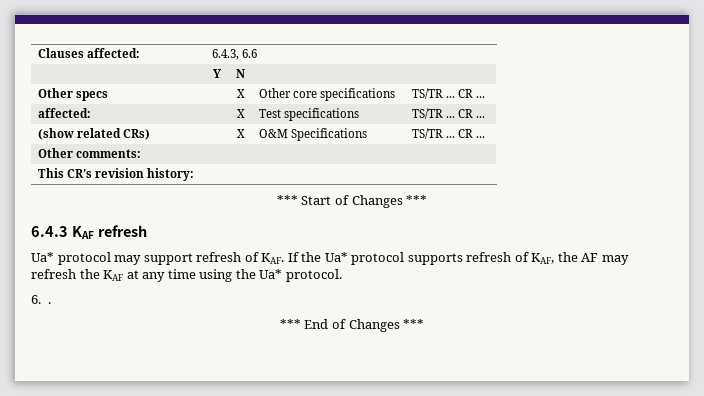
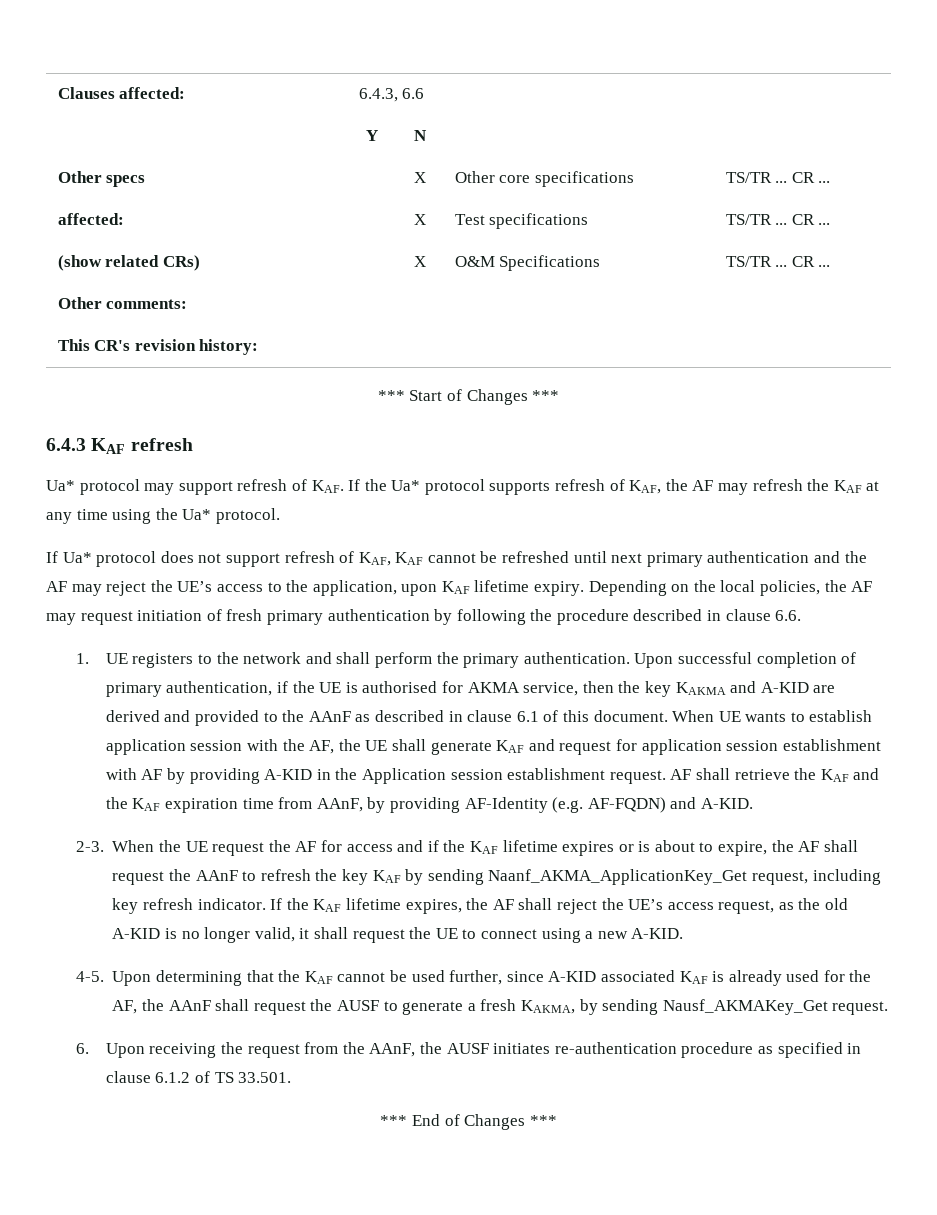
- 6. .
+ If Ua* protocol does not support refresh of KAF, KAF cannot be refreshed until next primary authentication and the AF may reject the UE’s access to the application, upon KAF lifetime expiry. Depending on the local policies, the AF may request initiation of fresh primary authentication by following the procedure described in clause 6.6.
+ 1. UE registers to the network and shall perform the primary authentication. Upon successful completion of primary authentication, if the UE is authorised for AKMA service, then the key KAKMA and A-KID are derived and provided to the AAnF as described in clause 6.1 of this document. When UE wants to establish application session with the AF, the UE shall generate KAF and request for application session establishment with AF by providing A-KID in the Application session establishment request. AF shall retrieve the KAF and the KAF expiration time from AAnF, by providing AF-Identity (e.g. AF-FQDN) and A-KID.
+ 2-3. When the UE request the AF for access and if the KAF lifetime expires or is about to expire, the AF shall request the AAnF to refresh the key KAF by sending Naanf_AKMA_ApplicationKey_Get request, including key refresh indicator. If the KAF lifetime expires, the AF shall reject the UE’s access request, as the old A-KID is no longer valid, it shall request the UE to connect using a new A-KID.
+ 4-5. Upon determining that the KAF cannot be used further, since A-KID associated KAF is already used for the AF, the AAnF shall request the AUSF to generate a fresh KAKMA, by sending Nausf_AKMAKey_Get request.
+ 6. Upon receiving the request from the AAnF, the AUSF initiates re-authentication procedure as specified in clause 6.1.2 of TS 33.501.

